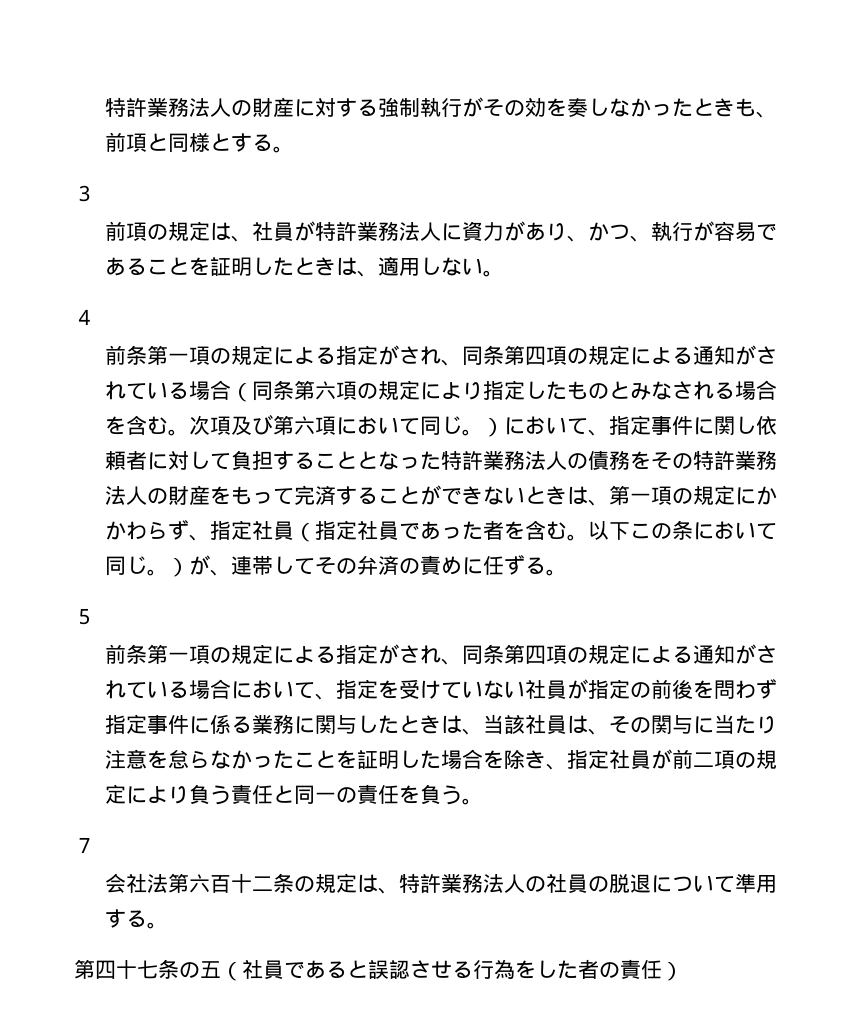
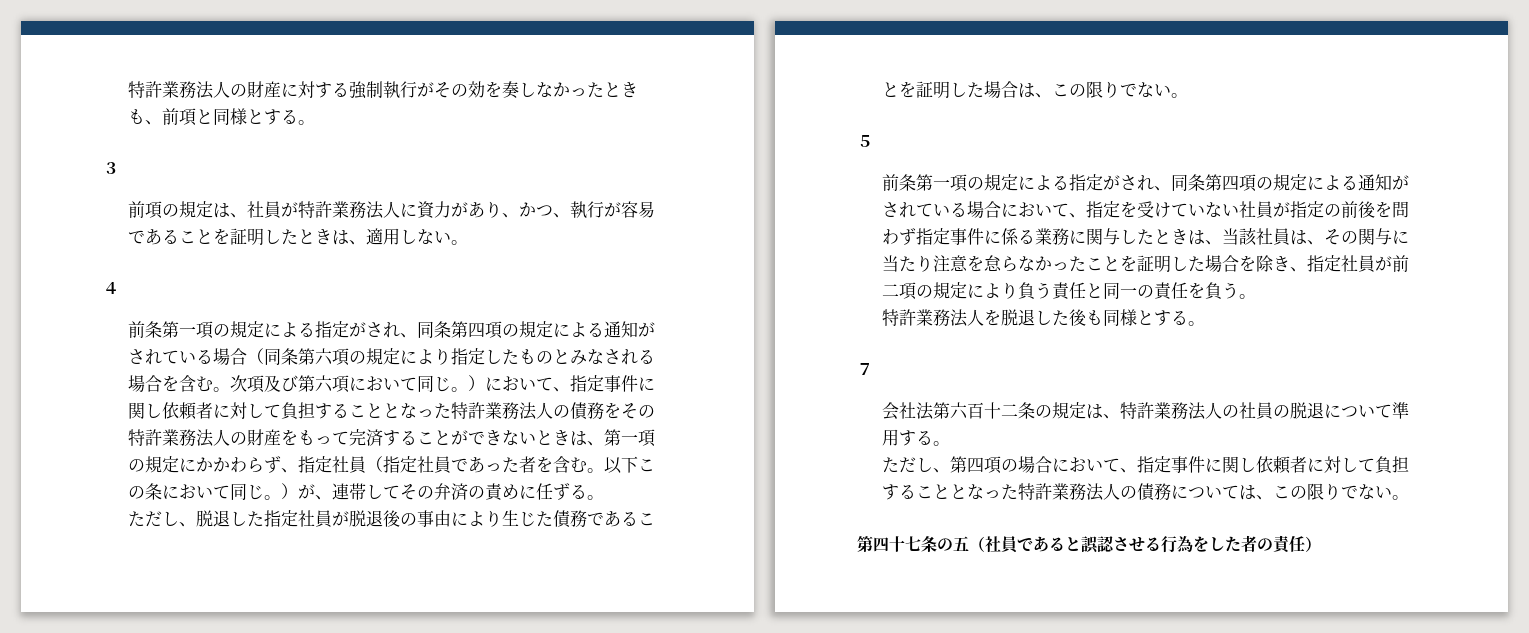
+ ただし、脱退した指定社員が脱退後の事由により生じた債務であることを証明した場合は、この限りでない。
+ 特許業務法人を脱退した後も同様とする。
+ ただし、第四項の場合において、指定事件に関し依頼者に対して負担することとなった特許業務法人の債務については、この限りでない。

